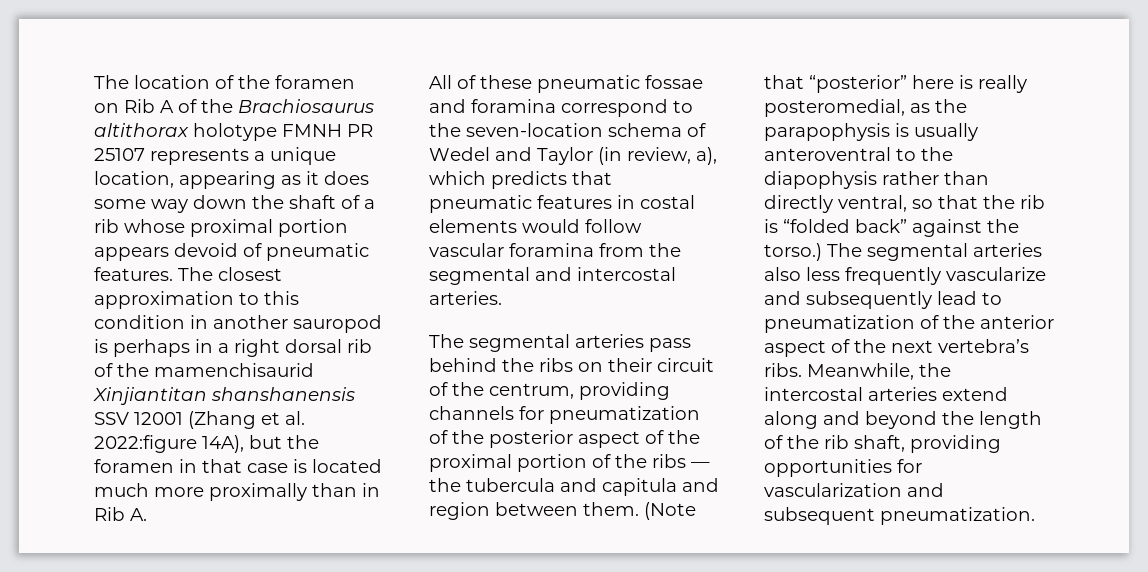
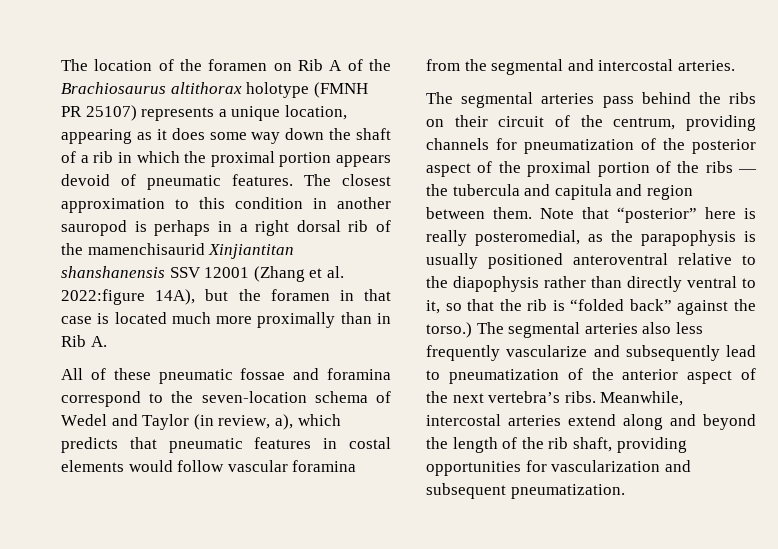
- The location of the foramen on Rib A of the Brachiosaurus altithorax holotype FMNH PR 25107 represents a unique location, appearing as it does some way down the shaft of a rib whose proximal portion appears devoid of pneumatic features.
+ The location of the foramen on Rib A of the Brachiosaurus altithorax holotype (FMNH PR 25107) represents a unique location, appearing as it does some way down the shaft of a rib in which the proximal portion appears devoid of pneumatic features.
- (Note that “posterior” here is really posteromedial, as the parapophysis is usually anteroventral to the diapophysis rather than directly ventral, so that the rib is “folded back” against the torso.)
+ Note that “posterior” here is really posteromedial, as the parapophysis is usually positioned anteroventral relative to the diapophysis rather than directly ventral to it, so that the rib is “folded back” against the torso.)
- Meanwhile, the intercostal arteries extend along and beyond the length of the rib shaft, providing opportunities for vascularization and subsequent pneumatization.
+ Meanwhile, intercostal arteries extend along and beyond the length of the rib shaft, providing opportunities for vascularization and subsequent pneumatization.

